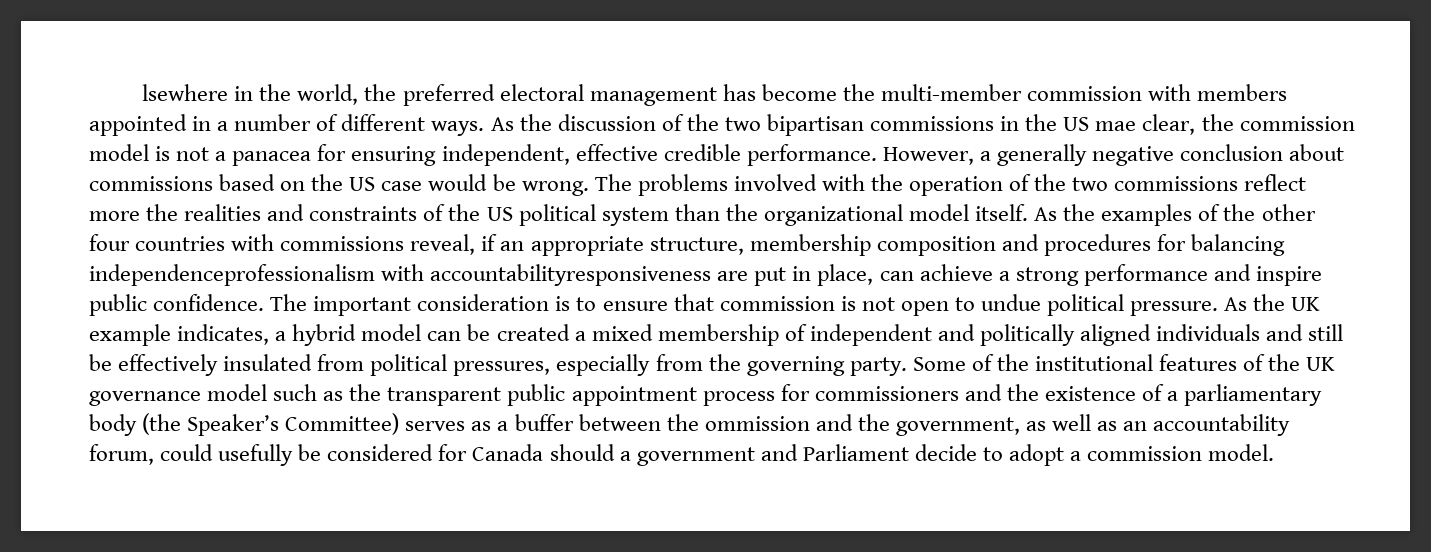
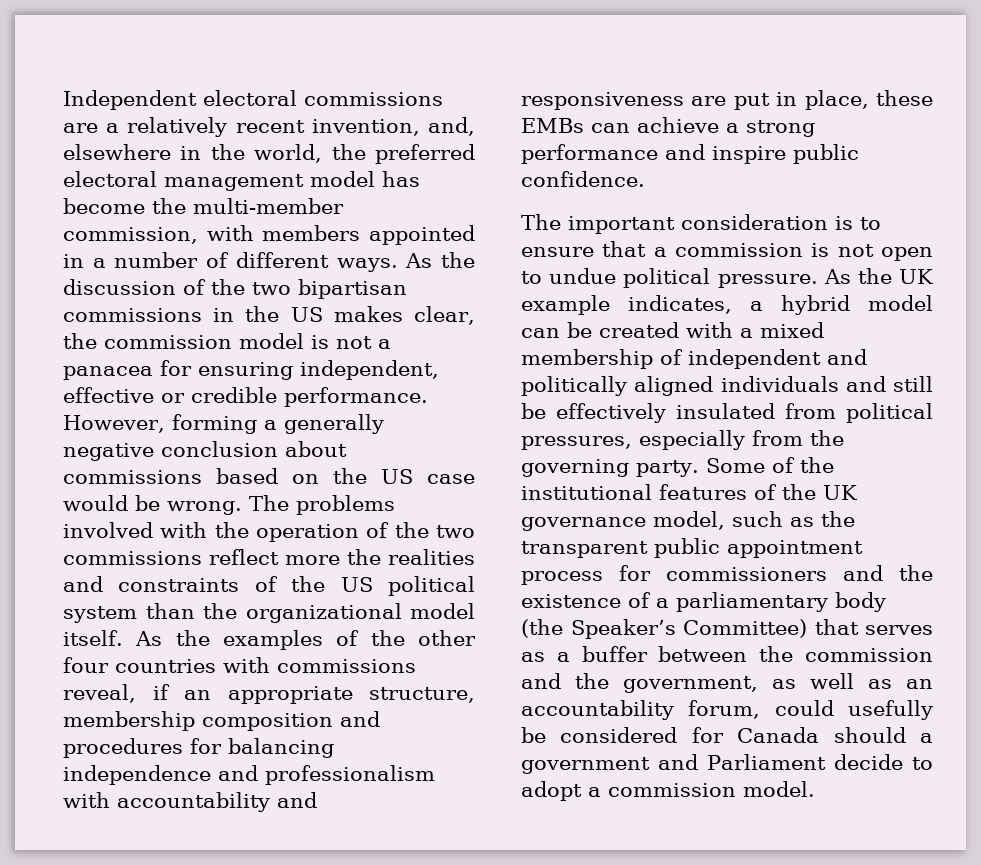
- lsewhere in the world, the preferred electoral management has become the multi-member commission with members appointed in a number of different ways.
+ Independent electoral commissions are a relatively recent invention, and, elsewhere in the world, the preferred electoral management model has become the multi-member commission, with members appointed in a number of different ways.
- As the discussion of the two bipartisan commissions in the US mae clear, the commission model is not a panacea for ensuring independent, effective credible performance.
+ As the discussion of the two bipartisan commissions in the US makes clear, the commission model is not a panacea for ensuring independent, effective or credible performance.
- However, a generally negative conclusion about commissions based on the US case would be wrong.
+ However, forming a generally negative conclusion about commissions based on the US case would be wrong.
- As the examples of the other four countries with commissions reveal, if an appropriate structure, membership composition and procedures for balancing independenceprofessionalism with accountabilityresponsiveness are put in place, can achieve a strong performance and inspire public confidence. The important consideration is to ensure that commission is not open to undue political pressure.
+ As the examples of the other four countries with commissions reveal, if an appropriate structure, membership composition and procedures for balancing independence and professionalism with accountability and responsiveness are put in place, these EMBs can achieve a strong performance and inspire public confidence.
+ The important consideration is to ensure that a commission is not open to undue political pressure.
- As the UK example indicates, a hybrid model can be created a mixed membership of independent and politically aligned individuals and still be effectively insulated from political pressures, especially from the governing party.
+ As the UK example indicates, a hybrid model can be created with a mixed membership of independent and politically aligned individuals and still be effectively insulated from political pressures, especially from the governing party.
- Some of the institutional features of the UK governance model such as the transparent public appointment process for commissioners and the existence of a parliamentary body (the Speaker’s Committee) serves as a buffer between the ommission and the government, as well as an accountability forum, could usefully be considered for Canada should a government and Parliament decide to adopt a commission model.
+ Some of the institutional features of the UK governance model, such as the transparent public appointment process for commissioners and the existence of a parliamentary body (the Speaker’s Committee) that serves as a buffer between the commission and the government, as well as an accountability forum, could usefully be considered for Canada should a government and Parliament decide to adopt a commission model.

